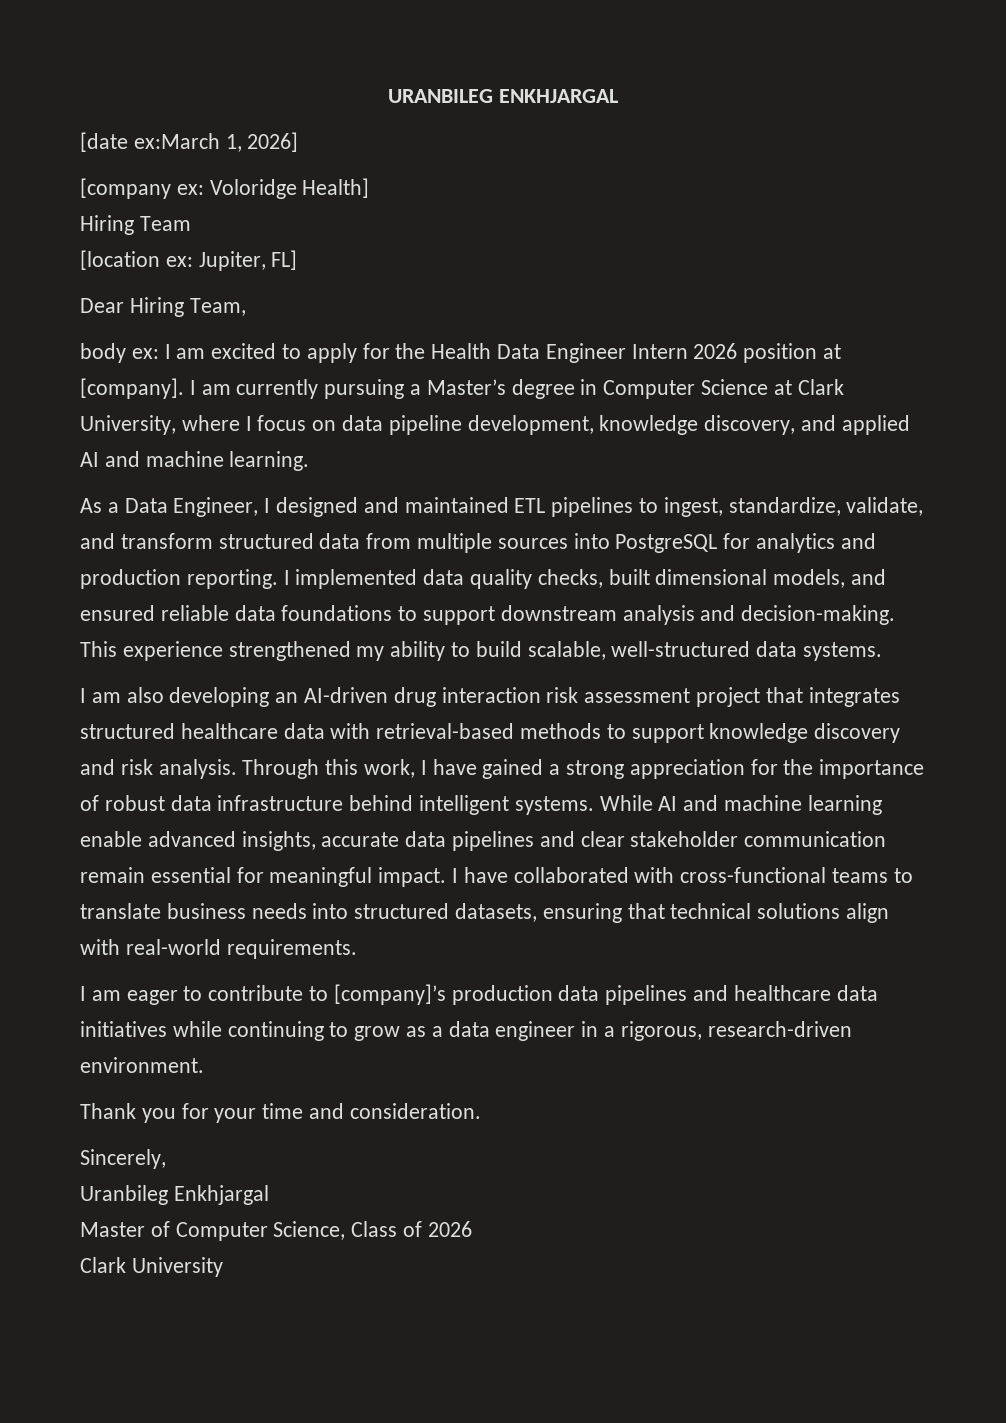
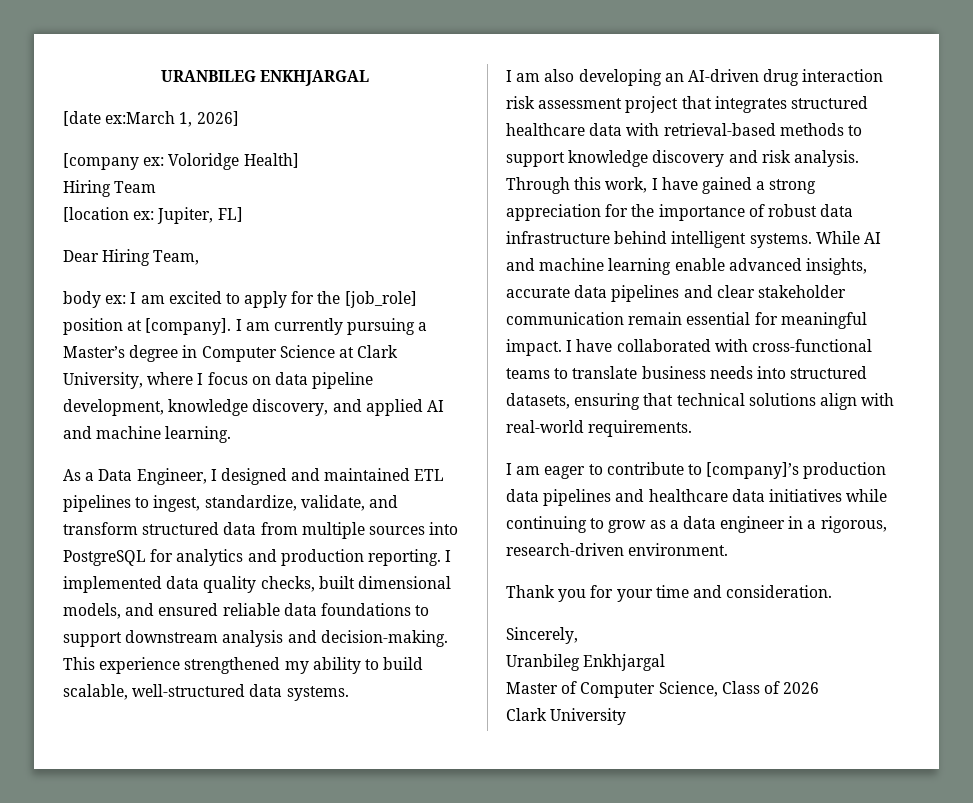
- body ex: I am excited to apply for the Health Data Engineer Intern 2026 position at [company].
+ body ex: I am excited to apply for the [job_role] position at [company].

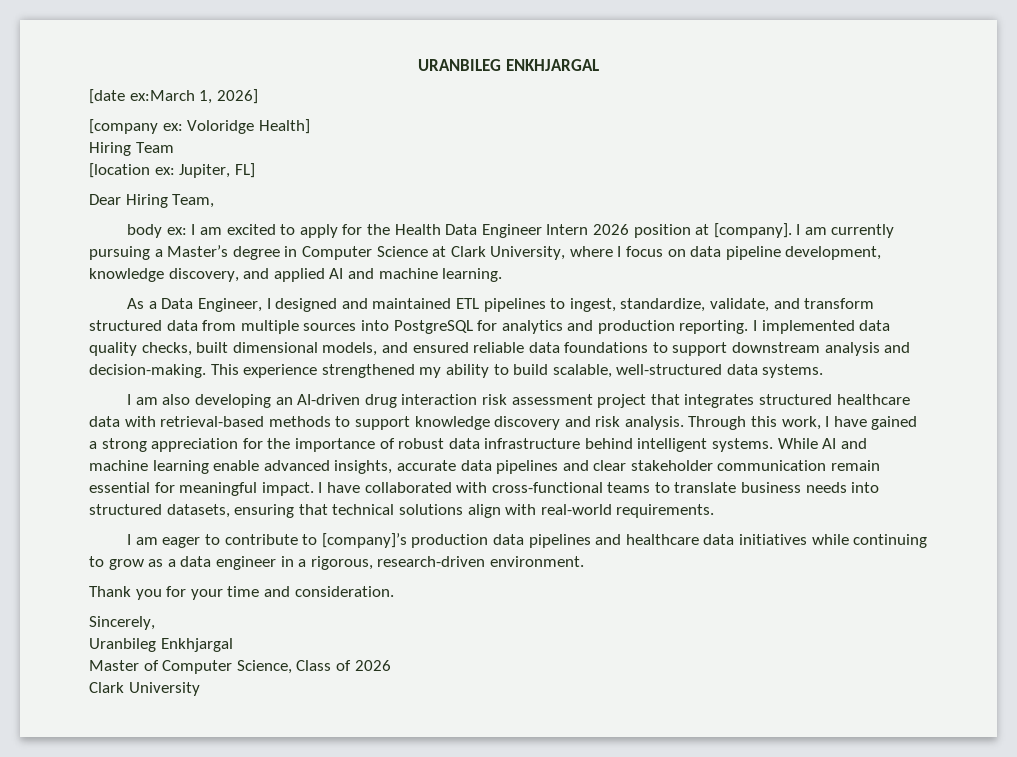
- body ex: I am excited to apply for the [job_role] position at [company].
+ body ex: I am excited to apply for the Health Data Engineer Intern 2026 position at [company].

